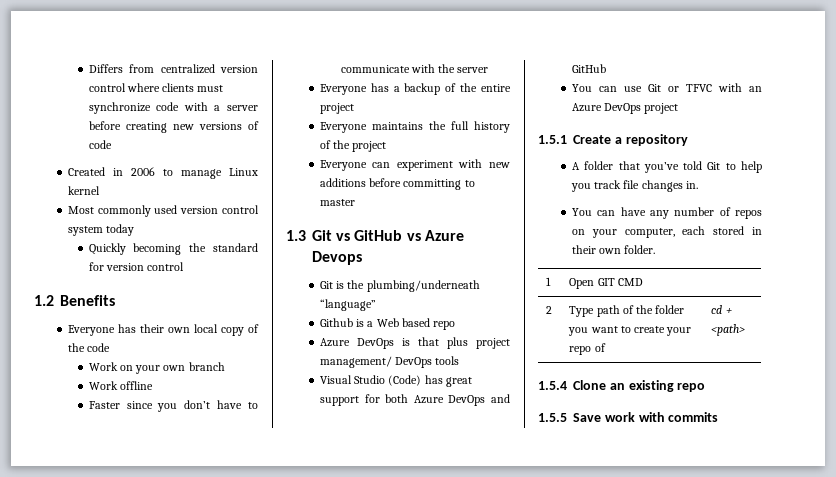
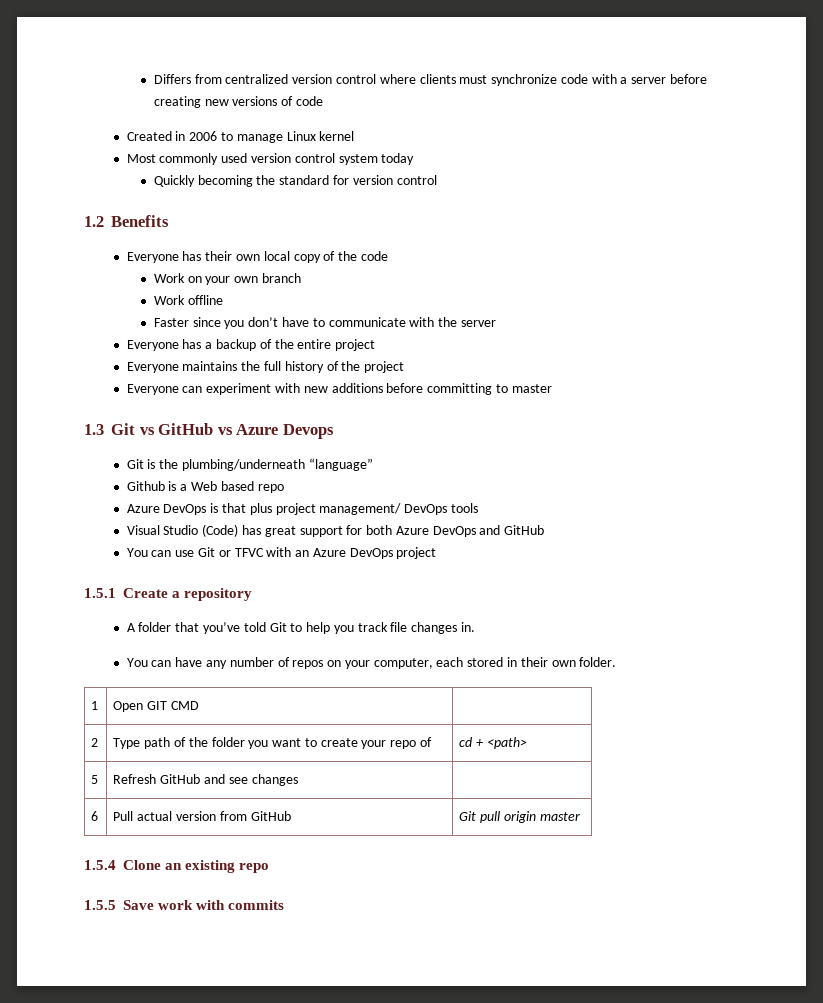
+ 5 | Refresh GitHub and see changes |
+ 6 | Pull actual version from GitHub | Git pull origin master

